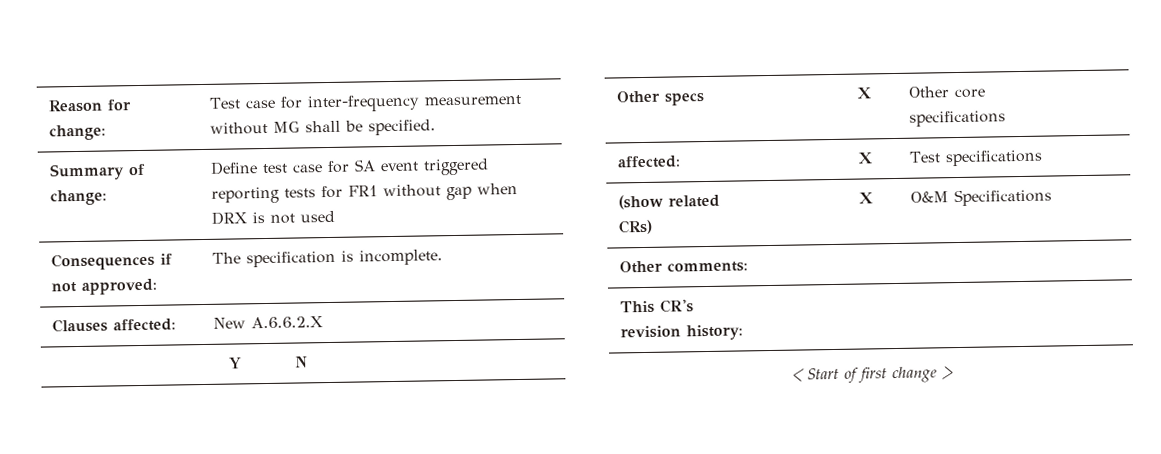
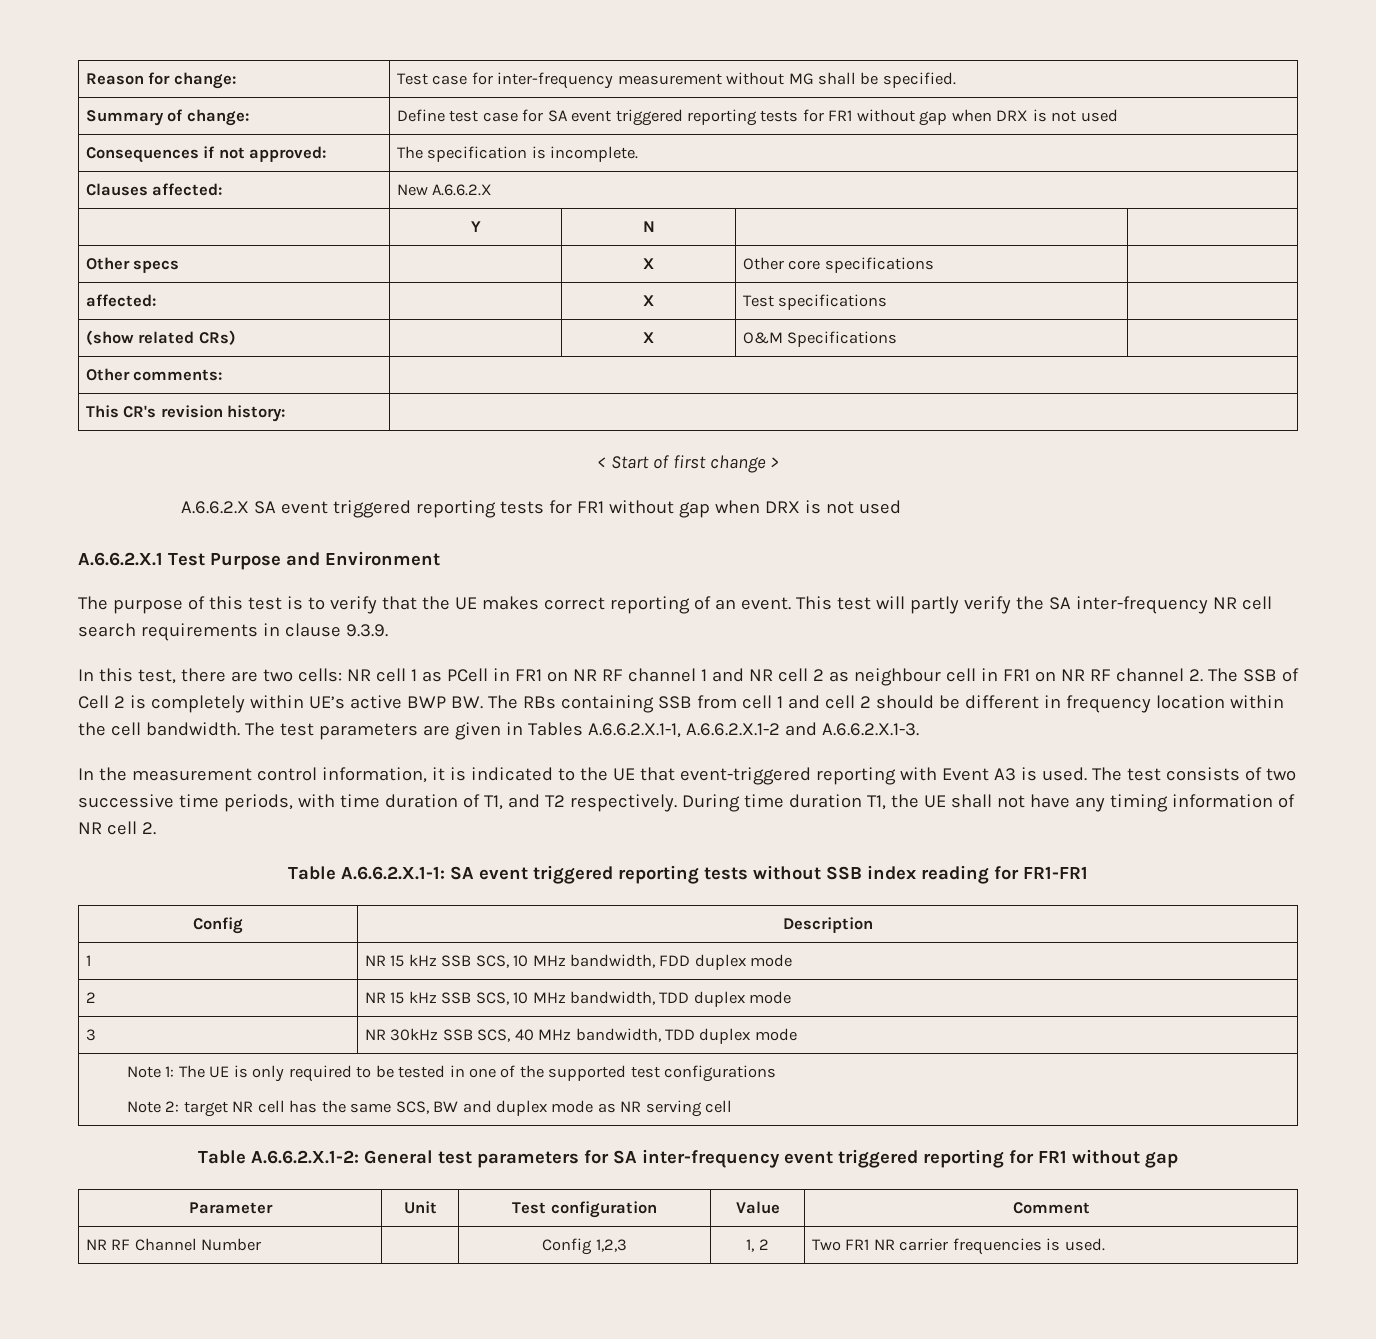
+ A.6.6.2.X SA event triggered reporting tests for FR1 without gap when DRX is not used
+ A.6.6.2.X.1 Test Purpose and Environment
+ The purpose of this test is to verify that the UE makes correct reporting of an event. This test will partly verify the SA inter-frequency NR cell search requirements in clause 9.3.9.
+ In this test, there are two cells: NR cell 1 as PCell in FR1 on NR RF channel 1 and NR cell 2 as neighbour cell in FR1 on NR RF channel 2. The SSB of Cell 2 is completely within UE’s active BWP BW. The RBs containing SSB from cell 1 and cell 2 should be different in frequency location within the cell bandwidth. The test parameters are given in Tables A.6.6.2.X.1-1, A.6.6.2.X.1-2 and A.6.6.2.X.1-3.
+ In the measurement control information, it is indicated to the UE that event-triggered reporting with Event A3 is used. The test consists of two successive time periods, with time duration of T1, and T2 respectively. During time duration T1, the UE shall not have any timing information of NR cell 2.
+ Table A.6.6.2.X.1-1: SA event triggered reporting tests without SSB index reading for FR1-FR1
+ Config | Description
+ 1 | NR 15 kHz SSB SCS, 10 MHz bandwidth, FDD duplex mode
+ 2 | NR 15 kHz SSB SCS, 10 MHz bandwidth, TDD duplex mode
+ 3 | NR 30kHz SSB SCS, 40 MHz bandwidth, TDD duplex mode
+ Note 1: The UE is only required to be tested in one of the supported test configurations
+ Note 2: target NR cell has the same SCS, BW and duplex mode as NR serving cell
+ Table A.6.6.2.X.1-2: General test parameters for SA inter-frequency event triggered reporting for FR1 without gap
+ Parameter | Unit | Test configuration | Value | Comment
+ NR RF Channel Number | | Config 1,2,3 | 1, 2 | Two FR1 NR carrier frequencies is used.

